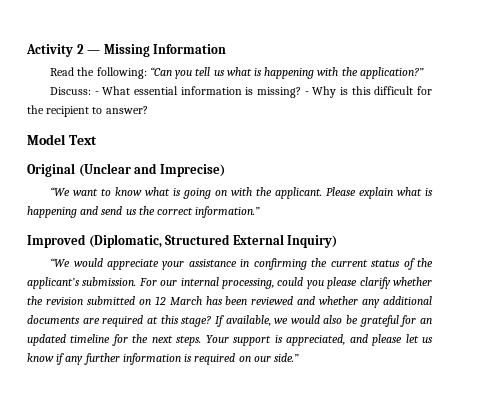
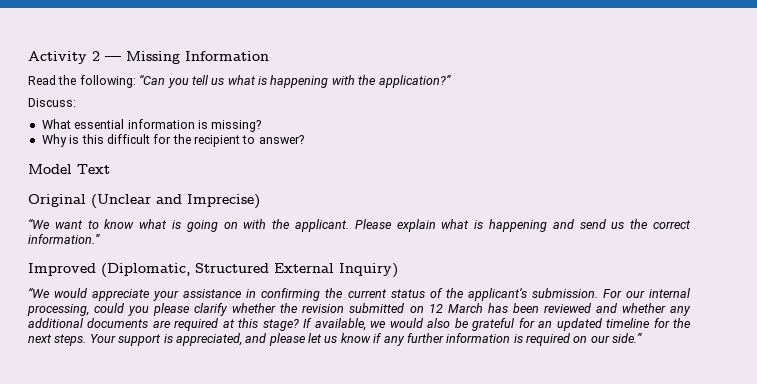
- Discuss: - What essential information is missing? - Why is this difficult for the recipient to answer?
+ Discuss:
+ What essential information is missing?
+ Why is this difficult for the recipient to answer?

